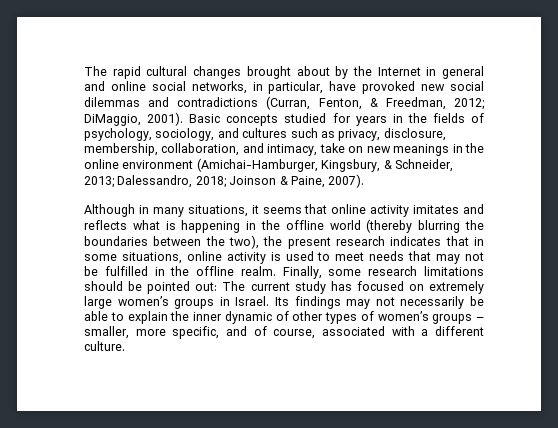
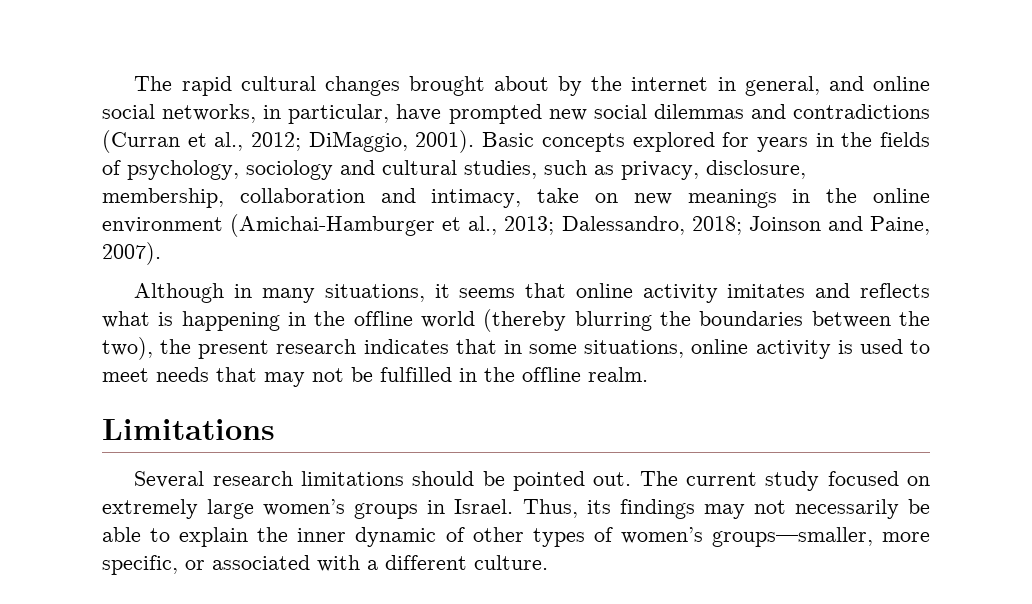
- The rapid cultural changes brought about by the Internet in general and online social networks, in particular, have provoked new social dilemmas and contradictions (Curran, Fenton, & Freedman, 2012; DiMaggio, 2001).
+ The rapid cultural changes brought about by the internet in general, and online social networks, in particular, have prompted new social dilemmas and contradictions (Curran et al., 2012; DiMaggio, 2001).
- Basic concepts studied for years in the fields of psychology, sociology, and cultures such as privacy, disclosure, membership, collaboration, and intimacy, take on new meanings in the online environment (Amichai-Hamburger, Kingsbury, & Schneider, 2013; Dalessandro, 2018; Joinson & Paine, 2007).
+ Basic concepts explored for years in the fields of psychology, sociology and cultural studies, such as privacy, disclosure, membership, collaboration and intimacy, take on new meanings in the online environment (Amichai-Hamburger et al., 2013; Dalessandro, 2018; Joinson and Paine, 2007).
- Although in many situations, it seems that online activity imitates and reflects what is happening in the offline world (thereby blurring the boundaries between the two), the present research indicates that in some situations, online activity is used to meet needs that may not be fulfilled in the offline realm. Finally, some research limitations should be pointed out:
+ Although in many situations, it seems that online activity imitates and reflects what is happening in the offline world (thereby blurring the boundaries between the two), the present research indicates that in some situations, online activity is used to meet needs that may not be fulfilled in the offline realm.
+ Limitations
+ Several research limitations should be pointed out.
- The current study has focused on extremely large women’s groups in Israel.
+ The current study focused on extremely large women’s groups in Israel.
- Its findings may not necessarily be able to explain the inner dynamic of other types of women’s groups – smaller, more specific, and of course, associated with a different culture.
+ Thus, its findings may not necessarily be able to explain the inner dynamic of other types of women’s groups—smaller, more specific, or associated with a different culture.

